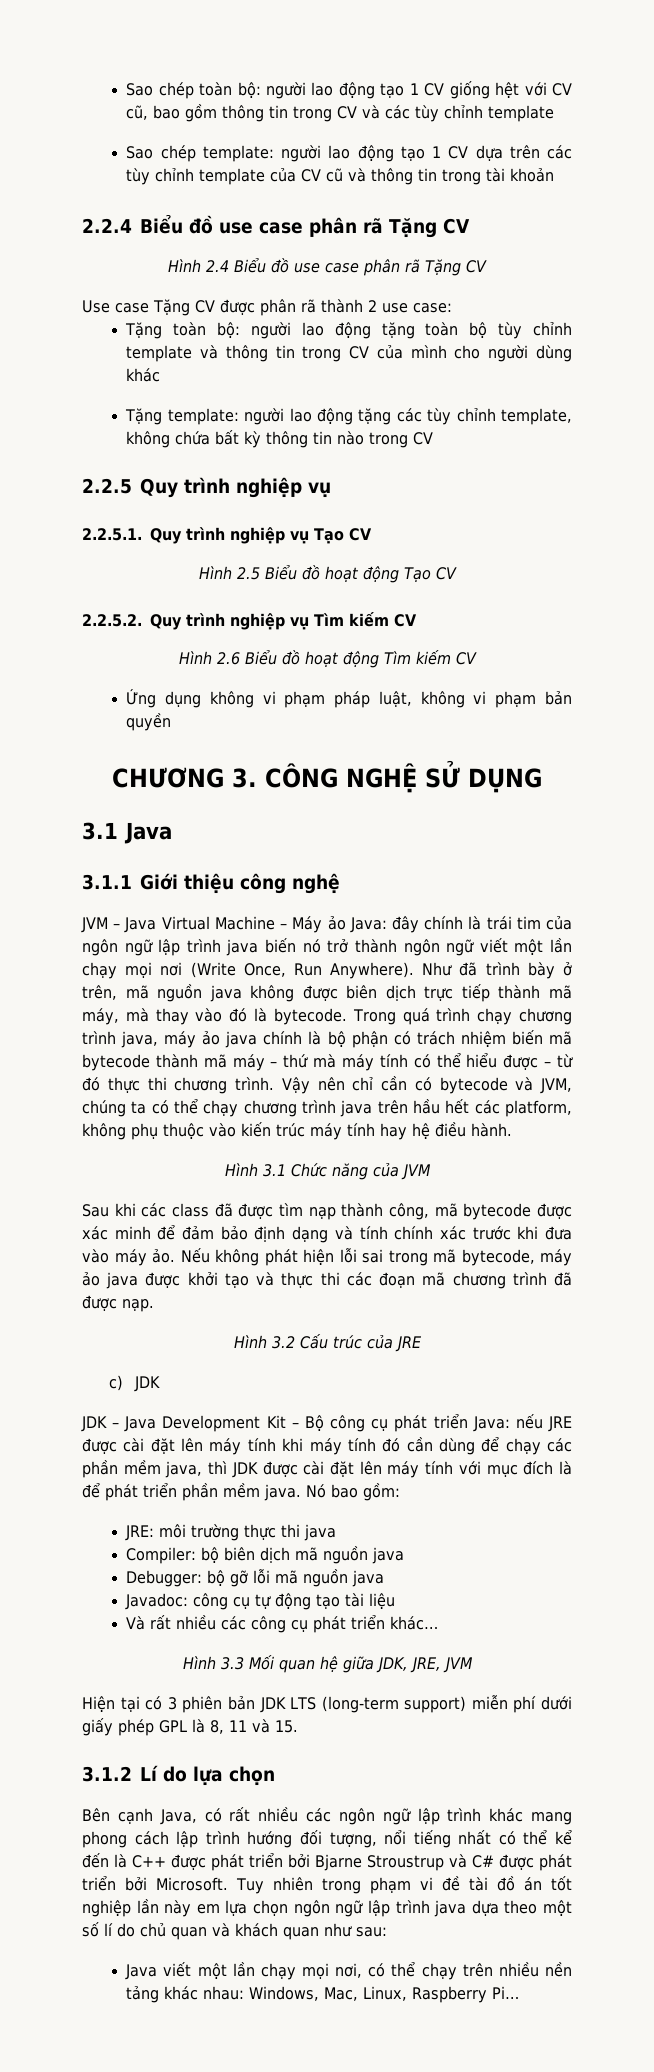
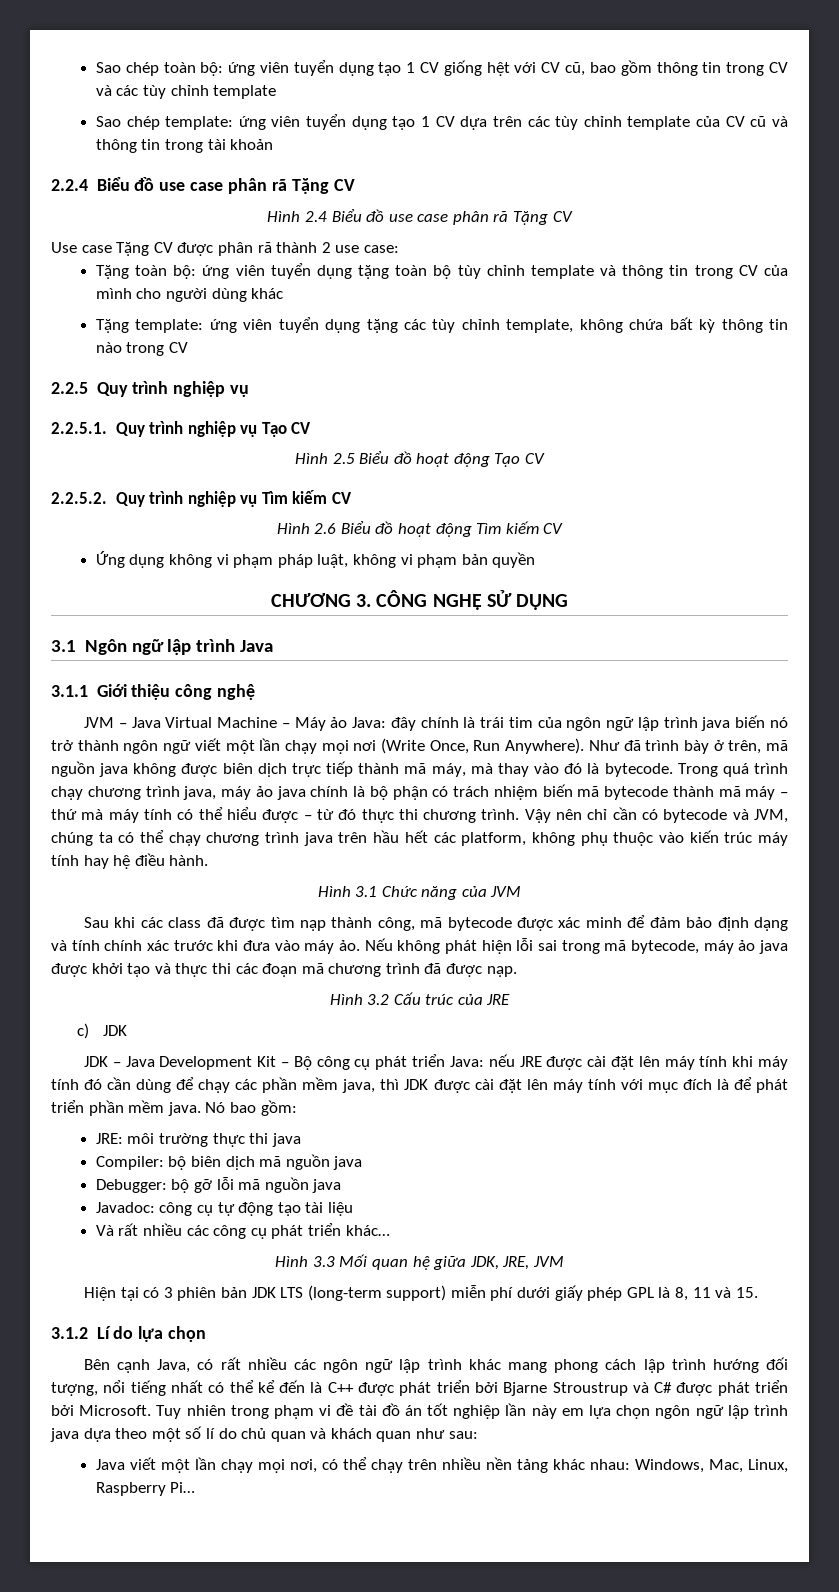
- Sao chép toàn bộ: người lao động tạo 1 CV giống hệt với CV cũ, bao gồm thông tin trong CV và các tùy chỉnh template
+ Sao chép toàn bộ: ứng viên tuyển dụng tạo 1 CV giống hệt với CV cũ, bao gồm thông tin trong CV và các tùy chỉnh template
- Sao chép template: người lao động tạo 1 CV dựa trên các tùy chỉnh template của CV cũ và thông tin trong tài khoản
+ Sao chép template: ứng viên tuyển dụng tạo 1 CV dựa trên các tùy chỉnh template của CV cũ và thông tin trong tài khoản
- Tặng toàn bộ: người lao động tặng toàn bộ tùy chỉnh template và thông tin trong CV của mình cho người dùng khác
+ Tặng toàn bộ: ứng viên tuyển dụng tặng toàn bộ tùy chỉnh template và thông tin trong CV của mình cho người dùng khác
- Tặng template: người lao động tặng các tùy chỉnh template, không chứa bất kỳ thông tin nào trong CV
+ Tặng template: ứng viên tuyển dụng tặng các tùy chỉnh template, không chứa bất kỳ thông tin nào trong CV
- 3.1 Java
+ 3.1 Ngôn ngữ lập trình Java

